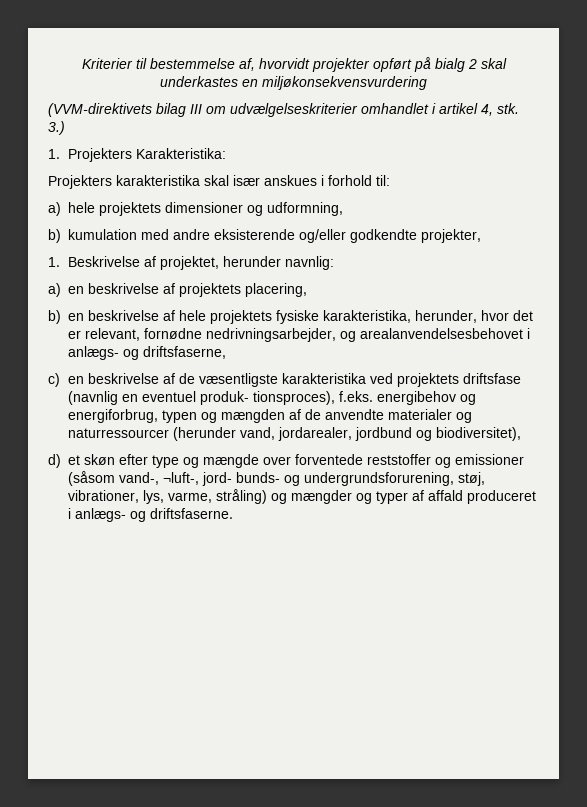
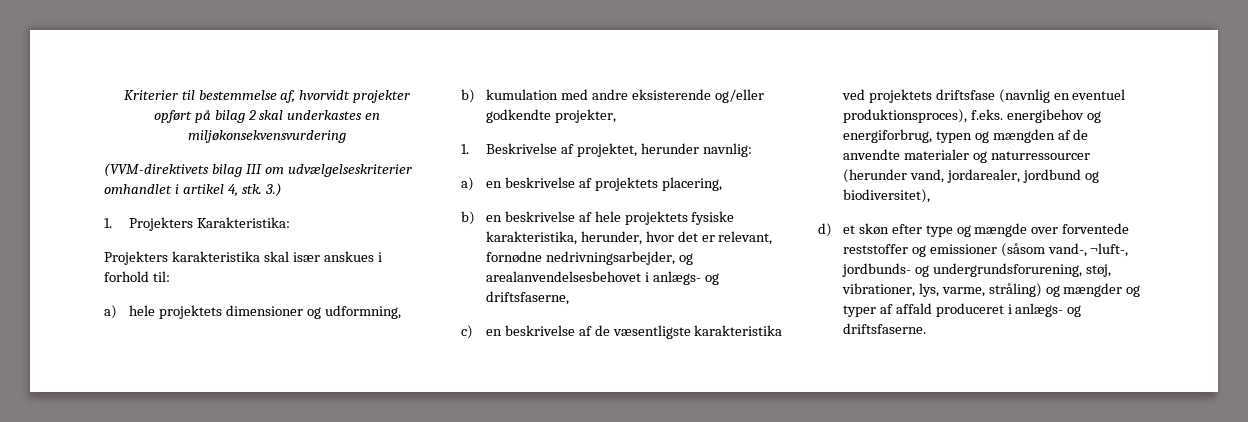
- Kriterier til bestemmelse af, hvorvidt projekter opført på bialg 2 skal underkastes en miljøkonsekvensvurdering
+ Kriterier til bestemmelse af, hvorvidt projekter opført på bilag 2 skal underkastes en miljøkonsekvensvurdering
- c) en beskrivelse af de væsentligste karakteristika ved projektets driftsfase (navnlig en eventuel produk- tionsproces), f.eks. energibehov og energiforbrug, typen og mængden af de anvendte materialer og naturressourcer (herunder vand, jordarealer, jordbund og biodiversitet),
+ c) en beskrivelse af de væsentligste karakteristika ved projektets driftsfase (navnlig en eventuel produktionsproces), f.eks. energibehov og energiforbrug, typen og mængden af de anvendte materialer og naturressourcer (herunder vand, jordarealer, jordbund og biodiversitet),
- d) et skøn efter type og mængde over forventede reststoffer og emissioner (såsom vand-, ¬luft-, jord- bunds- og undergrundsforurening, støj, vibrationer, lys, varme, stråling) og mængder og typer af affald produceret i anlægs- og driftsfaserne.
+ d) et skøn efter type og mængde over forventede reststoffer og emissioner (såsom vand-, ¬luft-, jordbunds- og undergrundsforurening, støj, vibrationer, lys, varme, stråling) og mængder og typer af affald produceret i anlægs- og driftsfaserne.

